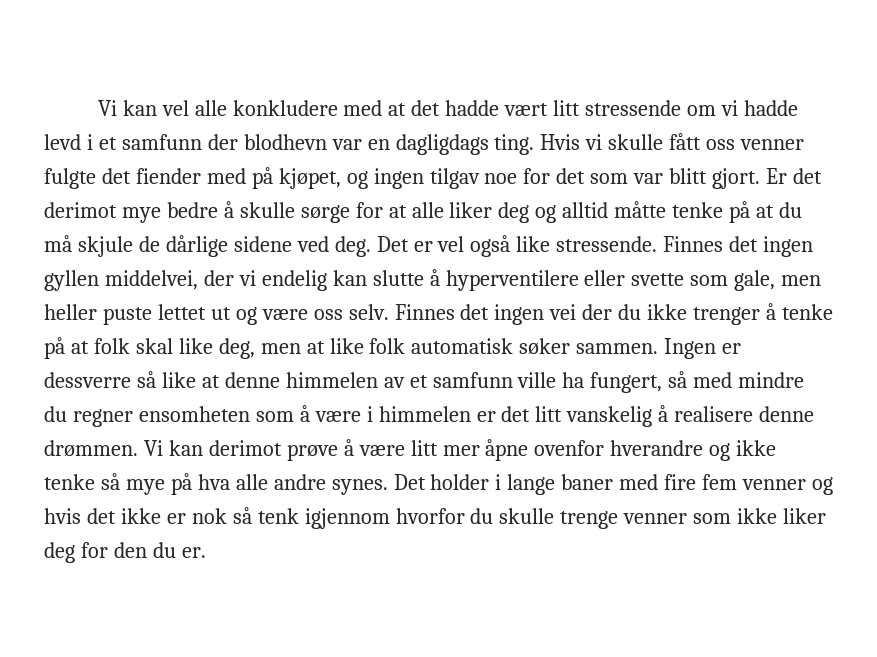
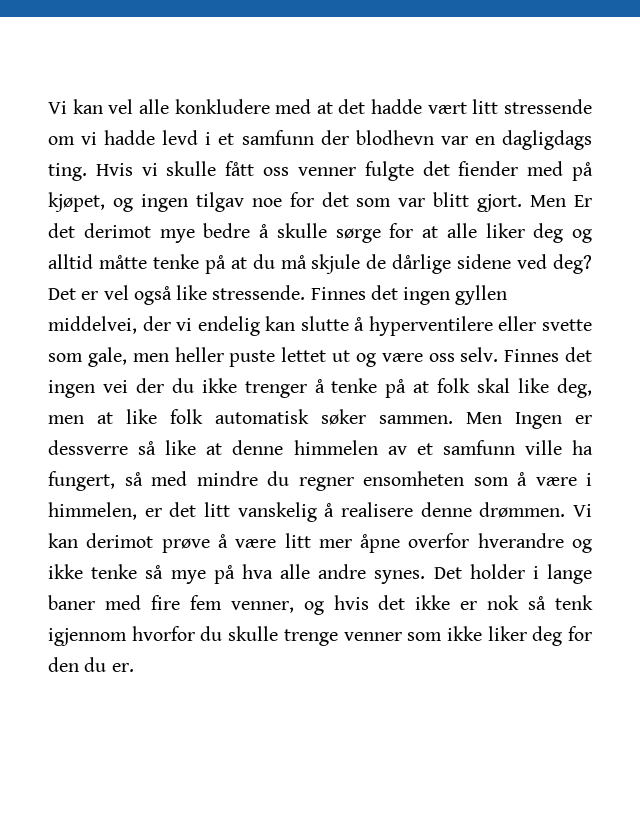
- Er det derimot mye bedre å skulle sørge for at alle liker deg og alltid måtte tenke på at du må skjule de dårlige sidene ved deg.
+ Men Er det derimot mye bedre å skulle sørge for at alle liker deg og alltid måtte tenke på at du må skjule de dårlige sidene ved deg?
- Ingen er dessverre så like at denne himmelen av et samfunn ville ha fungert, så med mindre du regner ensomheten som å være i himmelen er det litt vanskelig å realisere denne drømmen.
+ Men Ingen er dessverre så like at denne himmelen av et samfunn ville ha fungert, så med mindre du regner ensomheten som å være i himmelen, er det litt vanskelig å realisere denne drømmen.
- Vi kan derimot prøve å være litt mer åpne ovenfor hverandre og ikke tenke så mye på hva alle andre synes.
+ Vi kan derimot prøve å være litt mer åpne overfor hverandre og ikke tenke så mye på hva alle andre synes.
- Det holder i lange baner med fire fem venner og hvis det ikke er nok så tenk igjennom hvorfor du skulle trenge venner som ikke liker deg for den du er.
+ Det holder i lange baner med fire fem venner, og hvis det ikke er nok så tenk igjennom hvorfor du skulle trenge venner som ikke liker deg for den du er.

